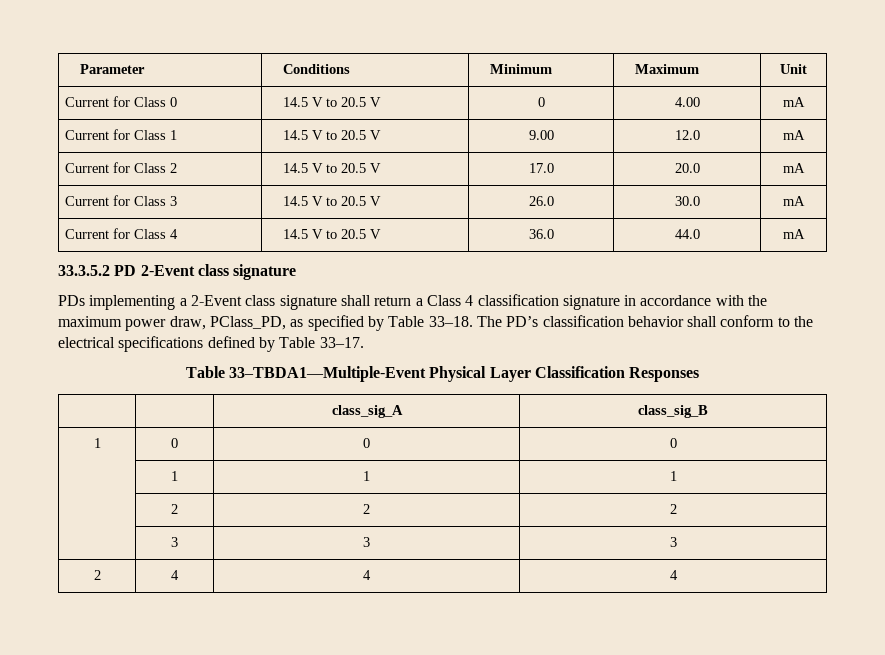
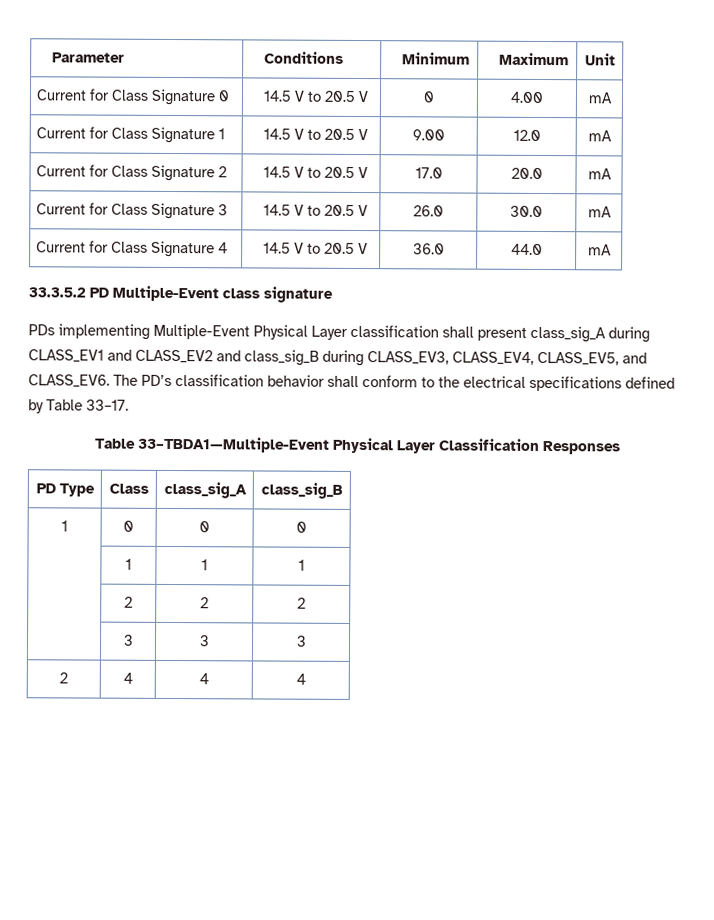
- Current for Class 0 | 14.5 V to 20.5 V | 0 | 4.00 | mA
+ Current for Class Signature 0 | 14.5 V to 20.5 V | 0 | 4.00 | mA
- Current for Class 1 | 14.5 V to 20.5 V | 9.00 | 12.0 | mA
+ Current for Class Signature 1 | 14.5 V to 20.5 V | 9.00 | 12.0 | mA
- Current for Class 2 | 14.5 V to 20.5 V | 17.0 | 20.0 | mA
+ Current for Class Signature 2 | 14.5 V to 20.5 V | 17.0 | 20.0 | mA
- Current for Class 3 | 14.5 V to 20.5 V | 26.0 | 30.0 | mA
+ Current for Class Signature 3 | 14.5 V to 20.5 V | 26.0 | 30.0 | mA
- Current for Class 4 | 14.5 V to 20.5 V | 36.0 | 44.0 | mA
+ Current for Class Signature 4 | 14.5 V to 20.5 V | 36.0 | 44.0 | mA
- 33.3.5.2 PD 2-Event class signature
+ 33.3.5.2 PD Multiple-Event class signature
- PDs implementing a 2-Event class signature shall return a Class 4 classification signature in accordance with the maximum power draw, PClass_PD, as specified by Table 33–18.
+ PDs implementing Multiple-Event Physical Layer classification shall present class_sig_A during CLASS_EV1 and CLASS_EV2 and class_sig_B during CLASS_EV3, CLASS_EV4, CLASS_EV5, and CLASS_EV6.
- | | class_sig_A | class_sig_B
+ PD Type | Class | class_sig_A | class_sig_B

